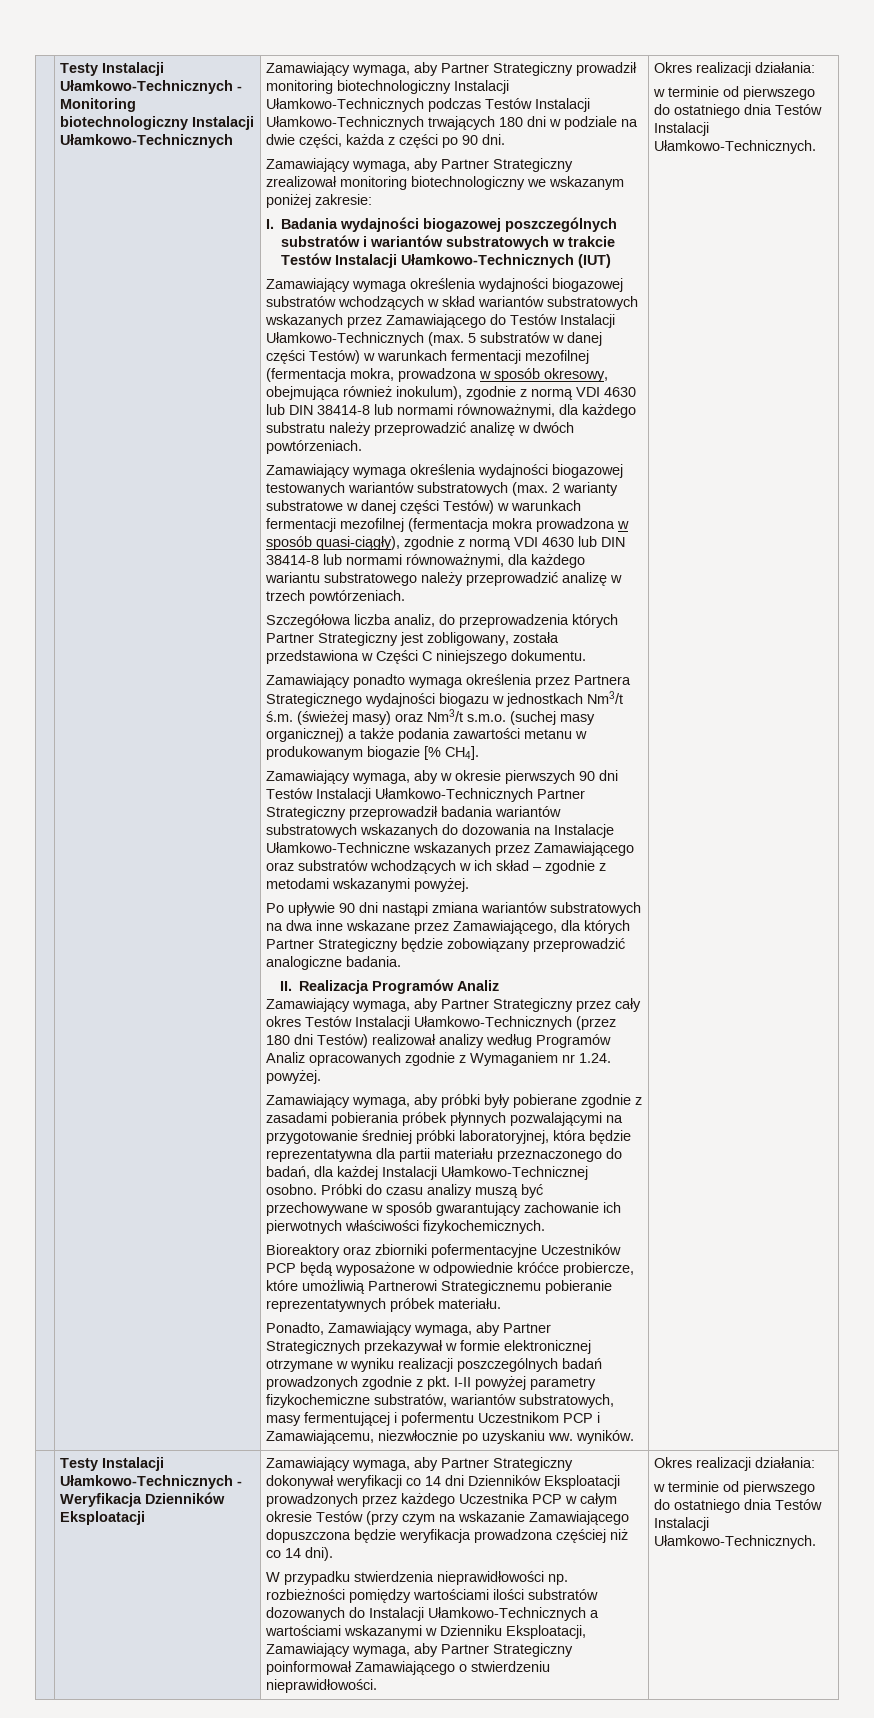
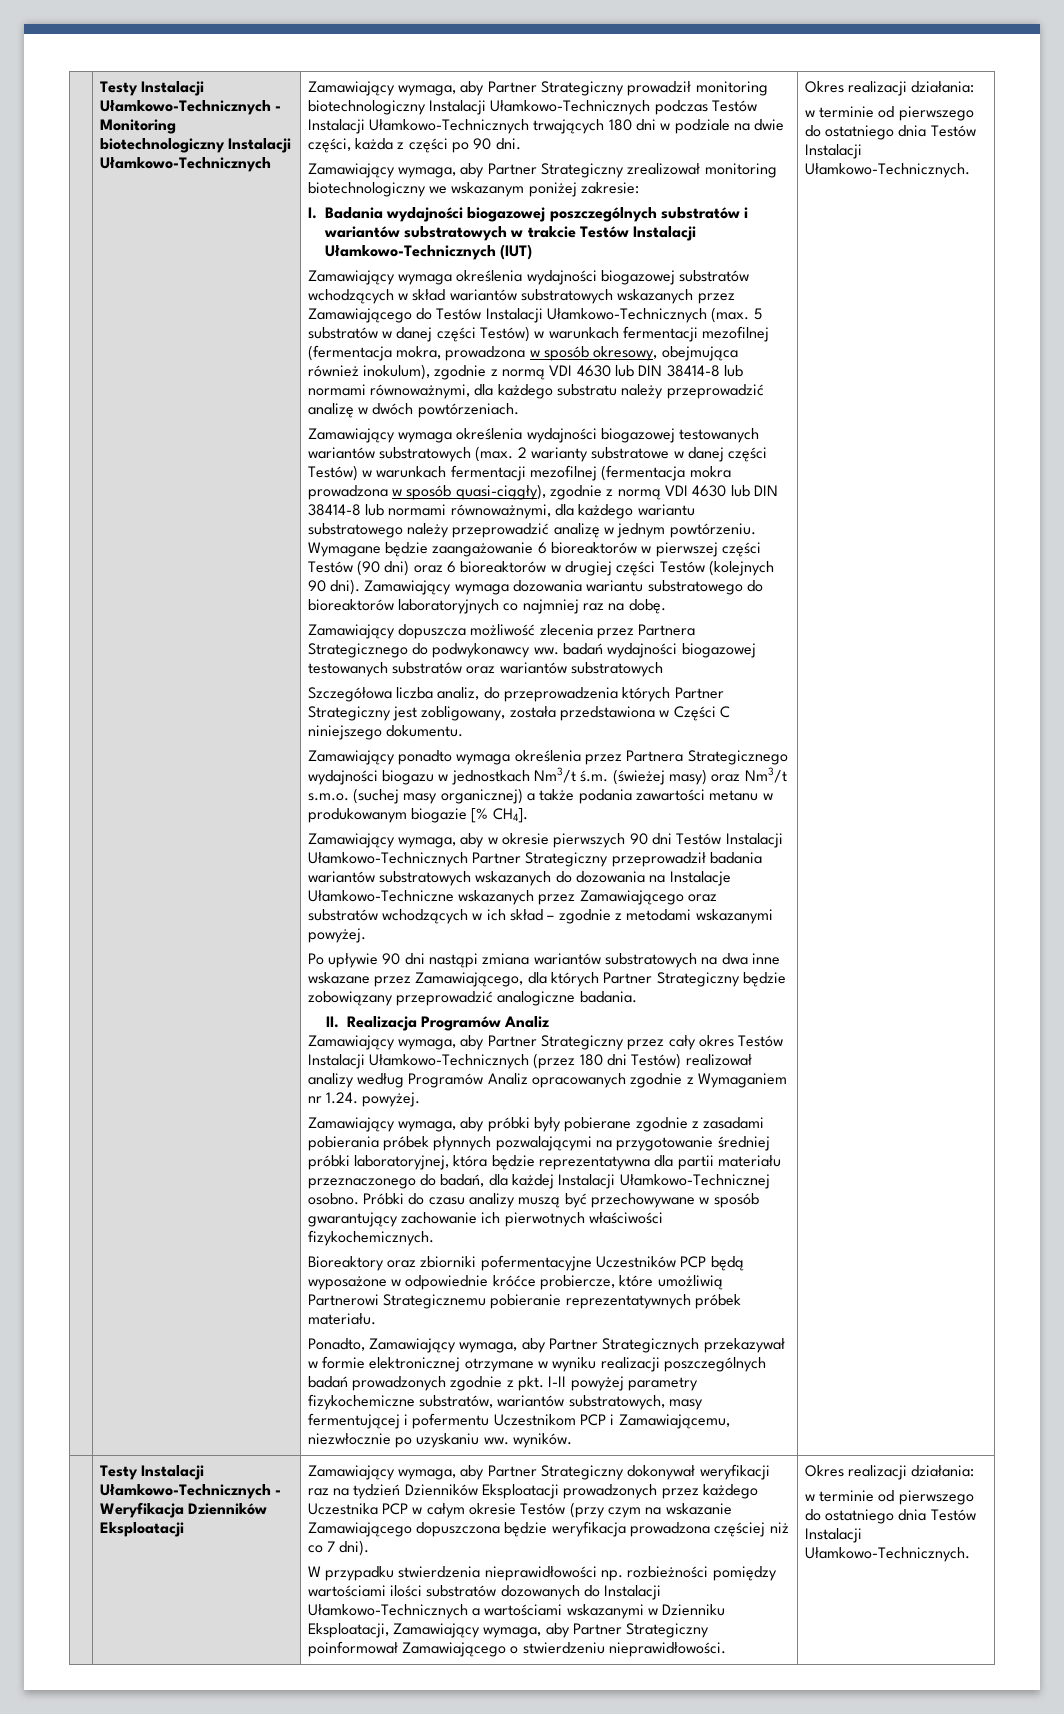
- Zamawiający wymaga określenia wydajności biogazowej testowanych wariantów substratowych (max. 2 warianty substratowe w danej części Testów) w warunkach fermentacji mezofilnej (fermentacja mokra prowadzona w sposób quasi-ciągły), zgodnie z normą VDI 4630 lub DIN 38414-8 lub normami równoważnymi, dla każdego wariantu substratowego należy przeprowadzić analizę w trzech powtórzeniach.
+ Zamawiający wymaga określenia wydajności biogazowej testowanych wariantów substratowych (max. 2 warianty substratowe w danej części Testów) w warunkach fermentacji mezofilnej (fermentacja mokra prowadzona w sposób quasi-ciągły), zgodnie z normą VDI 4630 lub DIN 38414-8 lub normami równoważnymi, dla każdego wariantu substratowego należy przeprowadzić analizę w jednym powtórzeniu. Wymagane będzie zaangażowanie 6 bioreaktorów w pierwszej części Testów (90 dni) oraz 6 bioreaktorów w drugiej części Testów (kolejnych 90 dni). Zamawiający wymaga dozowania wariantu substratowego do bioreaktorów laboratoryjnych co najmniej raz na dobę.
+ Zamawiający dopuszcza możliwość zlecenia przez Partnera Strategicznego do podwykonawcy ww. badań wydajności biogazowej testowanych substratów oraz wariantów substratowych
- Zamawiający wymaga, aby Partner Strategiczny dokonywał weryfikacji co 14 dni Dzienników Eksploatacji prowadzonych przez każdego Uczestnika PCP w całym okresie Testów (przy czym na wskazanie Zamawiającego dopuszczona będzie weryfikacja prowadzona częściej niż co 14 dni).
+ Zamawiający wymaga, aby Partner Strategiczny dokonywał weryfikacji raz na tydzień Dzienników Eksploatacji prowadzonych przez każdego Uczestnika PCP w całym okresie Testów (przy czym na wskazanie Zamawiającego dopuszczona będzie weryfikacja prowadzona częściej niż co 7 dni).

